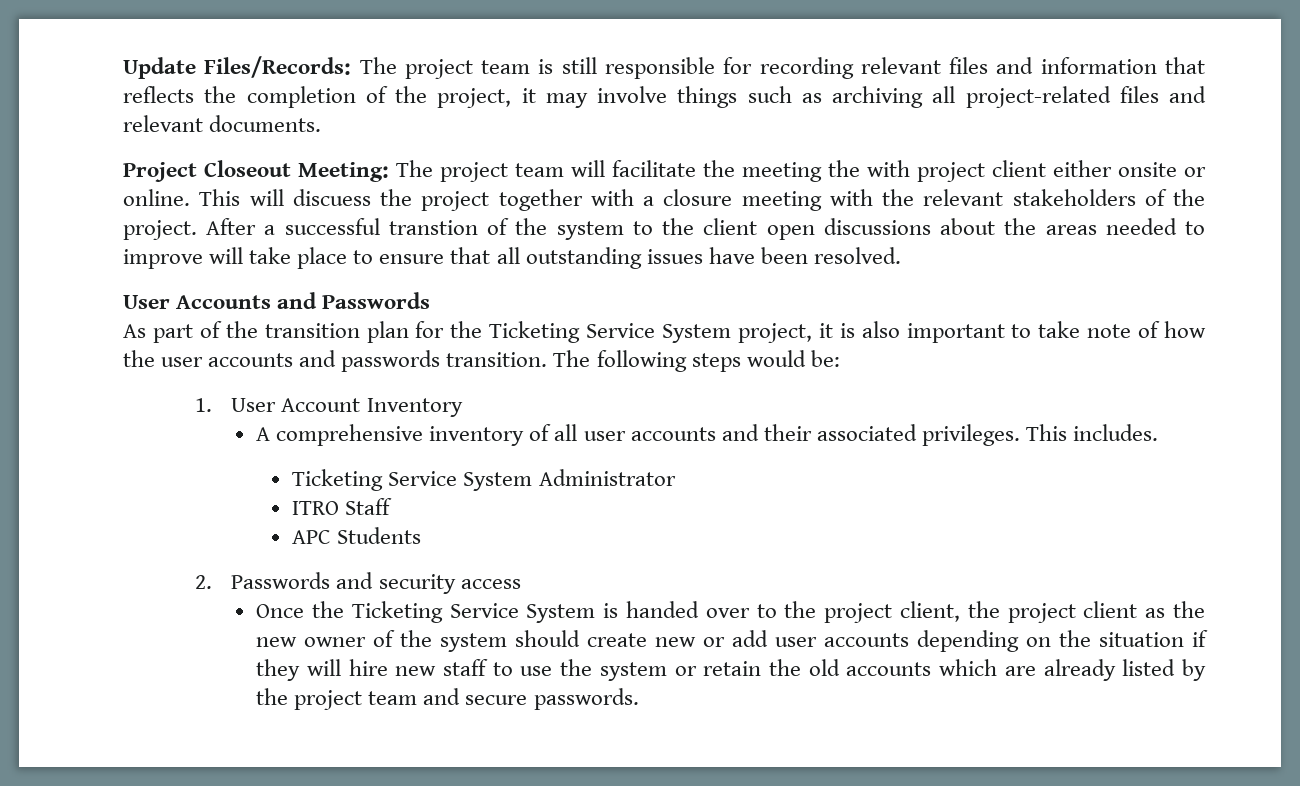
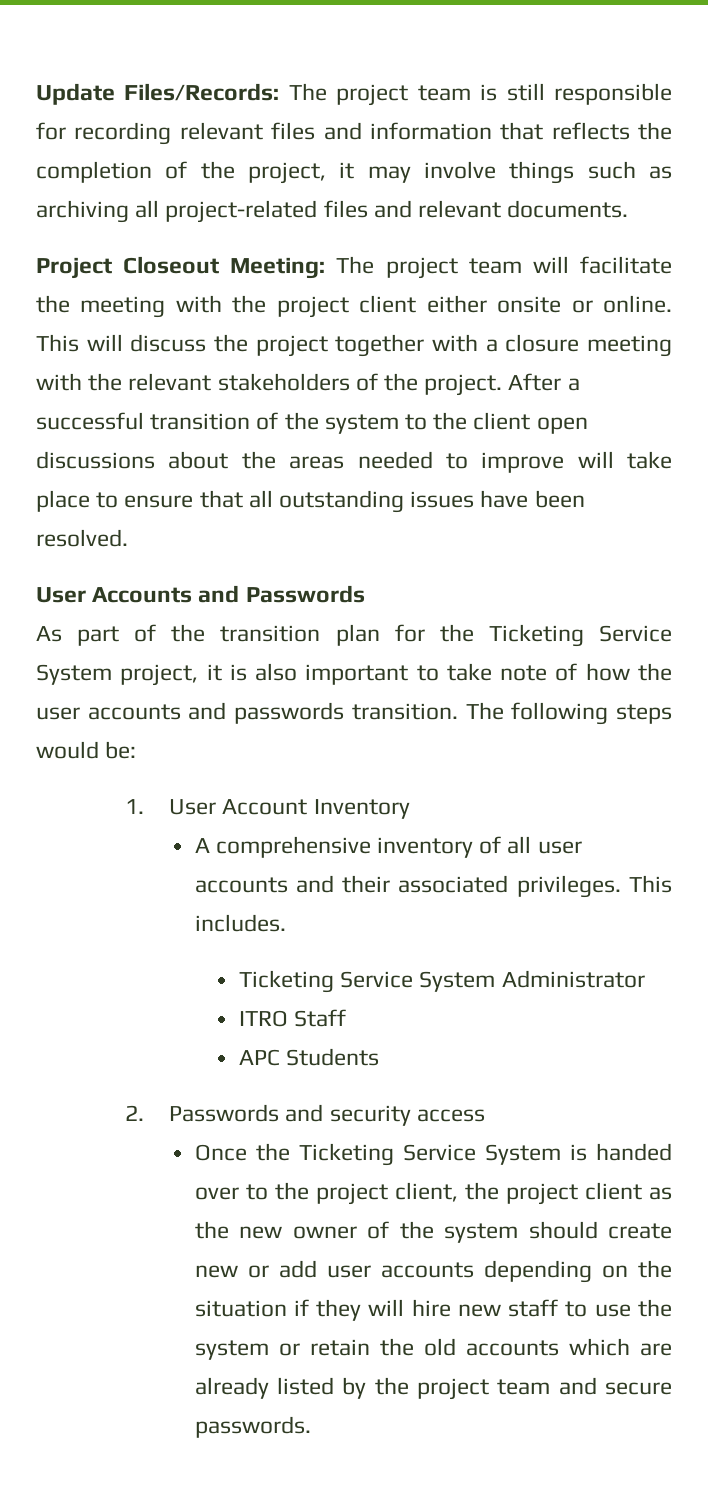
- Project Closeout Meeting: The project team will facilitate the meeting the with project client either onsite or online.
+ Project Closeout Meeting: The project team will facilitate the meeting with the project client either onsite or online.
- This will discuess the project together with a closure meeting with the relevant stakeholders of the project.
+ This will discuss the project together with a closure meeting with the relevant stakeholders of the project.
- After a successful transtion of the system to the client open discussions about the areas needed to improve will take place to ensure that all outstanding issues have been resolved.
+ After a successful transition of the system to the client open discussions about the areas needed to improve will take place to ensure that all outstanding issues have been resolved.

